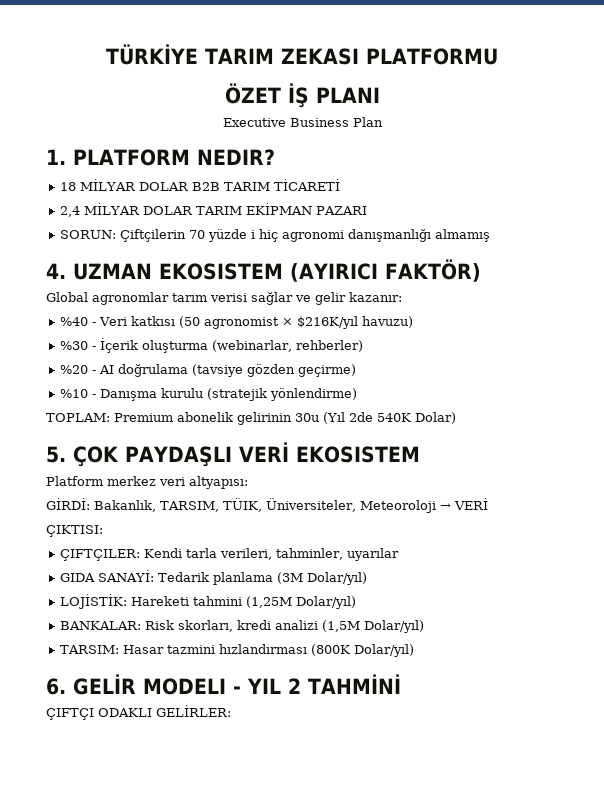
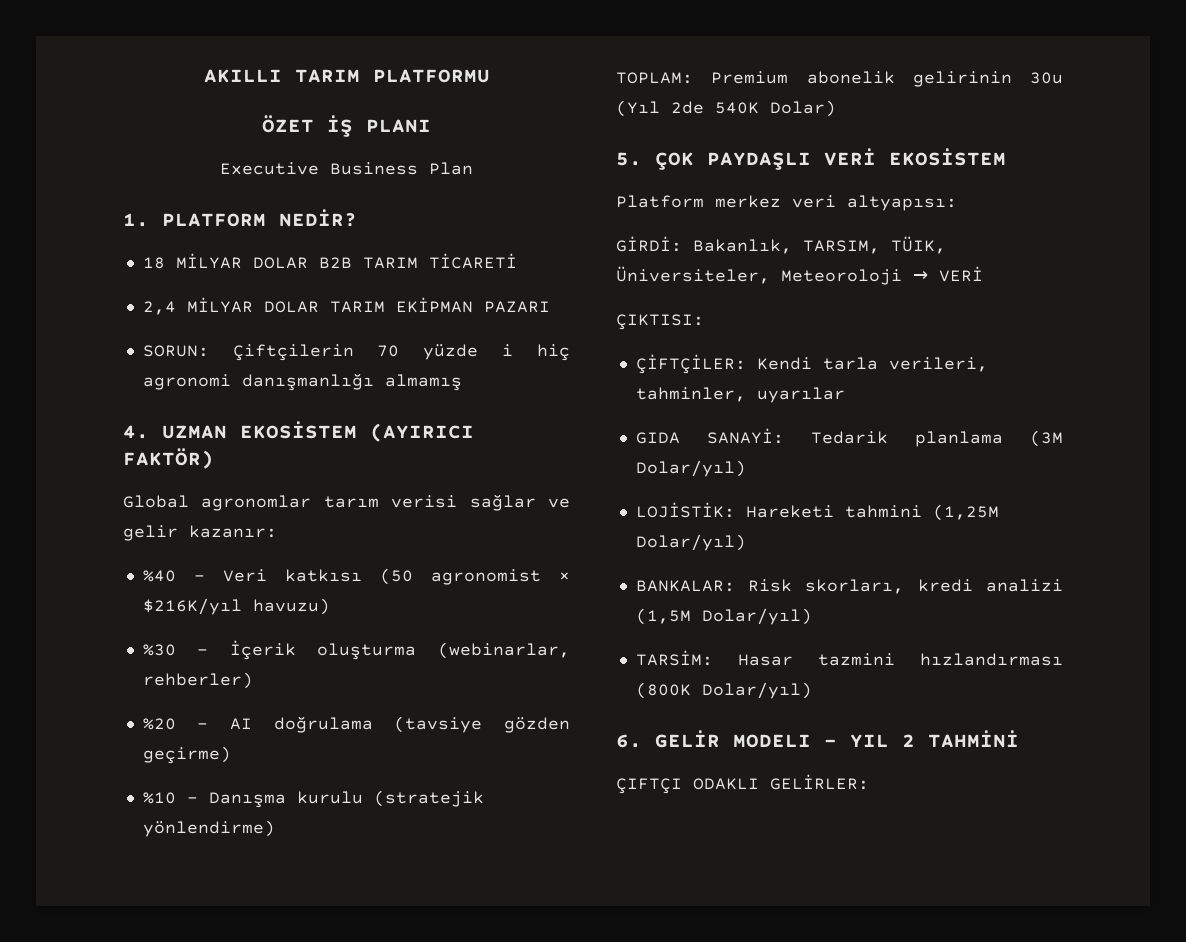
- TÜRKİYE TARIM ZEKASI PLATFORMU
+ AKILLI TARIM PLATFORMU
- 1. PLATFORM NEDIR?
+ 1. PLATFORM NEDİR?
- 4. UZMAN EKOSISTEM (AYIRICI FAKTÖR)
+ 4. UZMAN EKOSİSTEM (AYIRICI FAKTÖR)
- 5. ÇOK PAYDAŞLI VERİ EKOSISTEM
+ 5. ÇOK PAYDAŞLI VERİ EKOSİSTEM
- ÇIFTÇILER: Kendi tarla verileri, tahminler, uyarılar
+ ÇİFTÇİLER: Kendi tarla verileri, tahminler, uyarılar
- TARSIM: Hasar tazmini hızlandırması (800K Dolar/yıl)
+ TARSİM: Hasar tazmini hızlandırması (800K Dolar/yıl)

